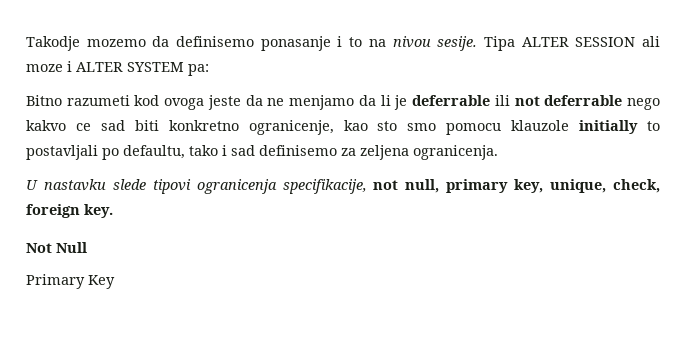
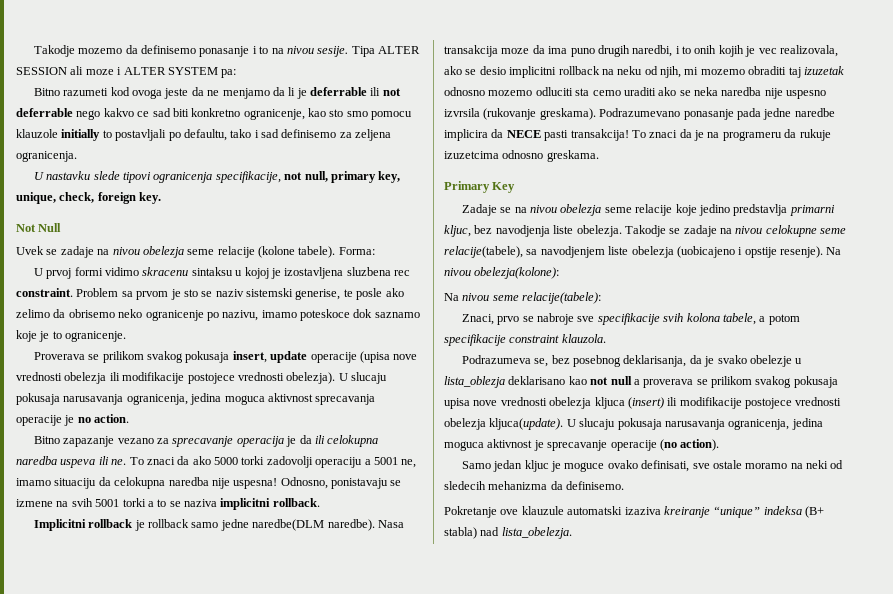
+ Uvek se zadaje na nivou obelezja seme relacije (kolone tabele). Forma:
+ U prvoj formi vidimo skracenu sintaksu u kojoj je izostavljena sluzbena rec constraint. Problem sa prvom je sto se naziv sistemski generise, te posle ako zelimo da obrisemo neko ogranicenje po nazivu, imamo poteskoce dok saznamo koje je to ogranicenje.
+ Proverava se prilikom svakog pokusaja insert, update operacije (upisa nove vrednosti obelezja ili modifikacije postojece vrednosti obelezja). U slucaju pokusaja narusavanja ogranicenja, jedina moguca aktivnost sprecavanja operacije je no action.
+ Bitno zapazanje vezano za sprecavanje operacija je da ili celokupna naredba uspeva ili ne. To znaci da ako 5000 torki zadovolji operaciju a 5001 ne, imamo situaciju da celokupna naredba nije uspesna! Odnosno, ponistavaju se izmene na svih 5001 torki a to se naziva implicitni rollback.
+ Implicitni rollback je rollback samo jedne naredbe(DLM naredbe). Nasa transakcija moze da ima puno drugih naredbi, i to onih kojih je vec realizovala, ako se desio implicitni rollback na neku od njih, mi mozemo obraditi taj izuzetak odnosno mozemo odluciti sta cemo uraditi ako se neka naredba nije uspesno izvrsila (rukovanje greskama). Podrazumevano ponasanje pada jedne naredbe implicira da NECE pasti transakcija! To znaci da je na programeru da rukuje izuzetcima odnosno greskama.
  Primary Key
+ Zadaje se na nivou obelezja seme relacije koje jedino predstavlja primarni kljuc, bez navodjenja liste obelezja. Takodje se zadaje na nivou celokupne seme relacije(tabele), sa navodjenjem liste obelezja (uobicajeno i opstije resenje). Na nivou obelezja(kolone):
+ Na nivou seme relacije(tabele):
+ Znaci, prvo se nabroje sve specifikacije svih kolona tabele, a potom specifikacije constraint klauzola.
+ Podrazumeva se, bez posebnog deklarisanja, da je svako obelezje u lista_oblezja deklarisano kao not null a proverava se prilikom svakog pokusaja upisa nove vrednosti obelezja kljuca (insert) ili modifikacije postojece vrednosti obelezja kljuca(update). U slucaju pokusaja narusavanja ogranicenja, jedina moguca aktivnost je sprecavanje operacije (no action).
+ Samo jedan kljuc je moguce ovako definisati, sve ostale moramo na neki od sledecih mehanizma da definisemo.
+ Pokretanje ove klauzule automatski izaziva kreiranje “unique” indeksa (B+ stabla) nad lista_obelezja.

